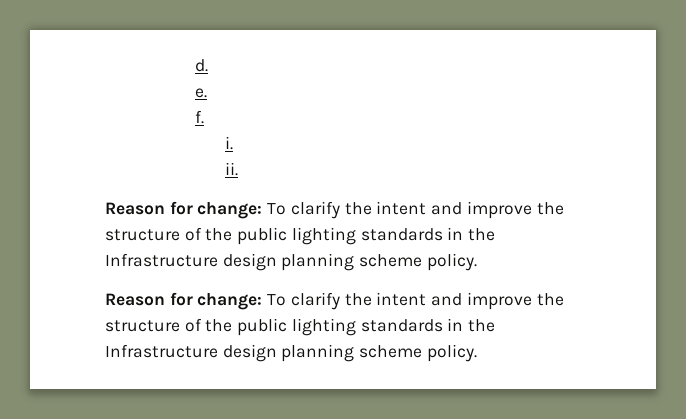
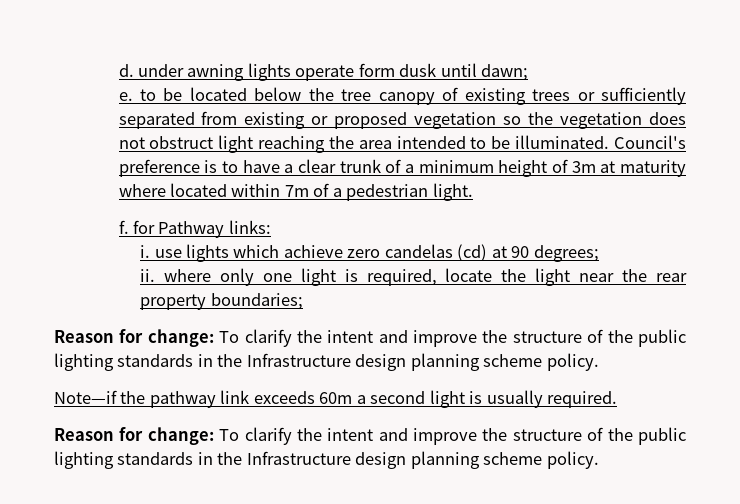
- d.
- e.
- f.
- i.
- ii.
+ d. under awning lights operate form dusk until dawn;
+ e. to be located below the tree canopy of existing trees or sufficiently separated from existing or proposed vegetation so the vegetation does not obstruct light reaching the area intended to be illuminated. Council's preference is to have a clear trunk of a minimum height of 3m at maturity where located within 7m of a pedestrian light.
+ f. for Pathway links:
+ i. use lights which achieve zero candelas (cd) at 90 degrees;
+ ii. where only one light is required, locate the light near the rear property boundaries;
+ Note—if the pathway link exceeds 60m a second light is usually required.

